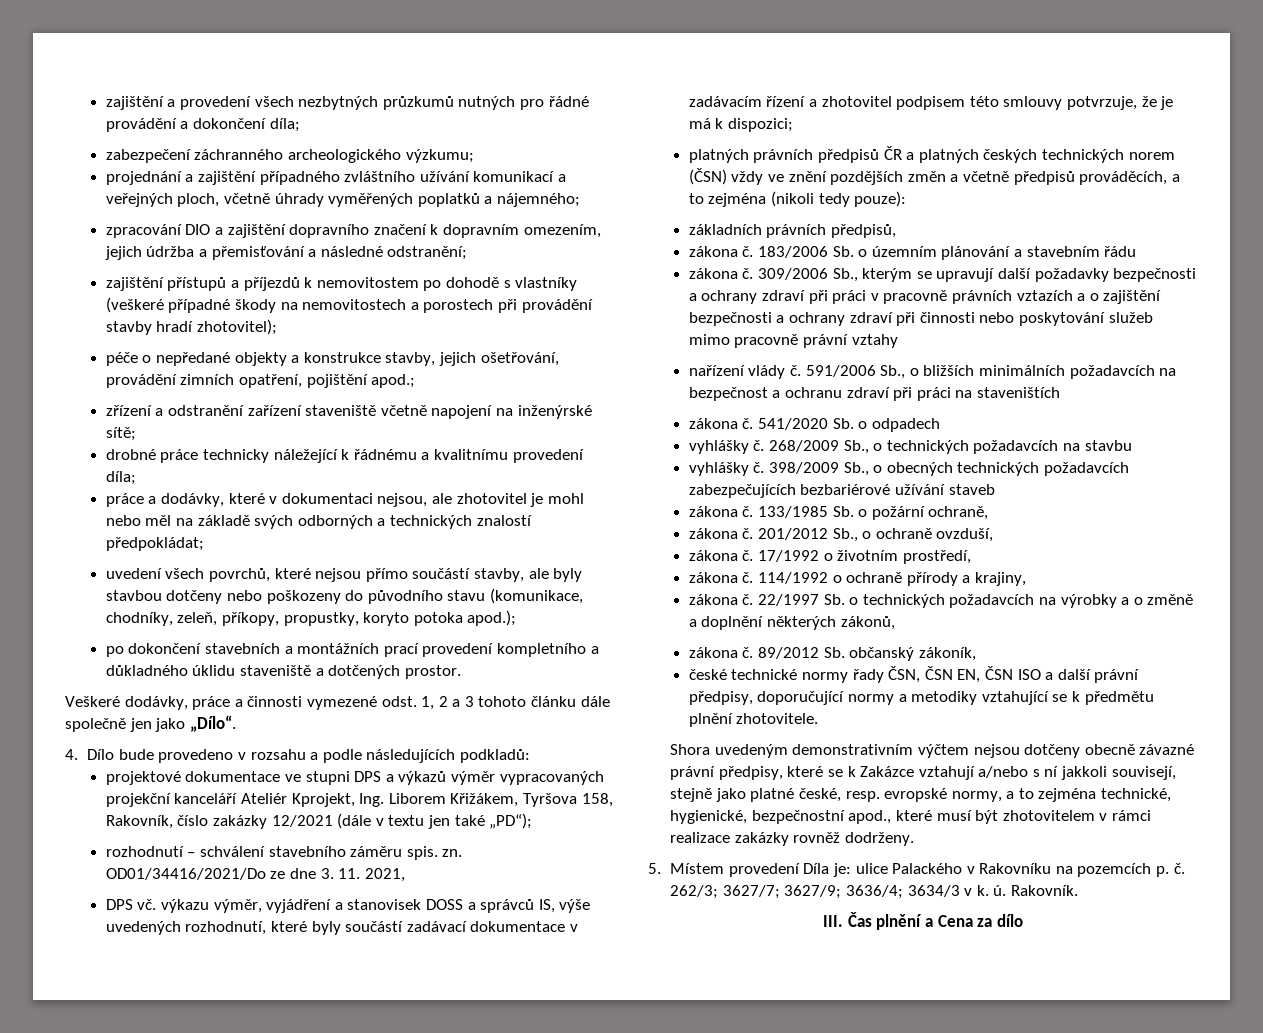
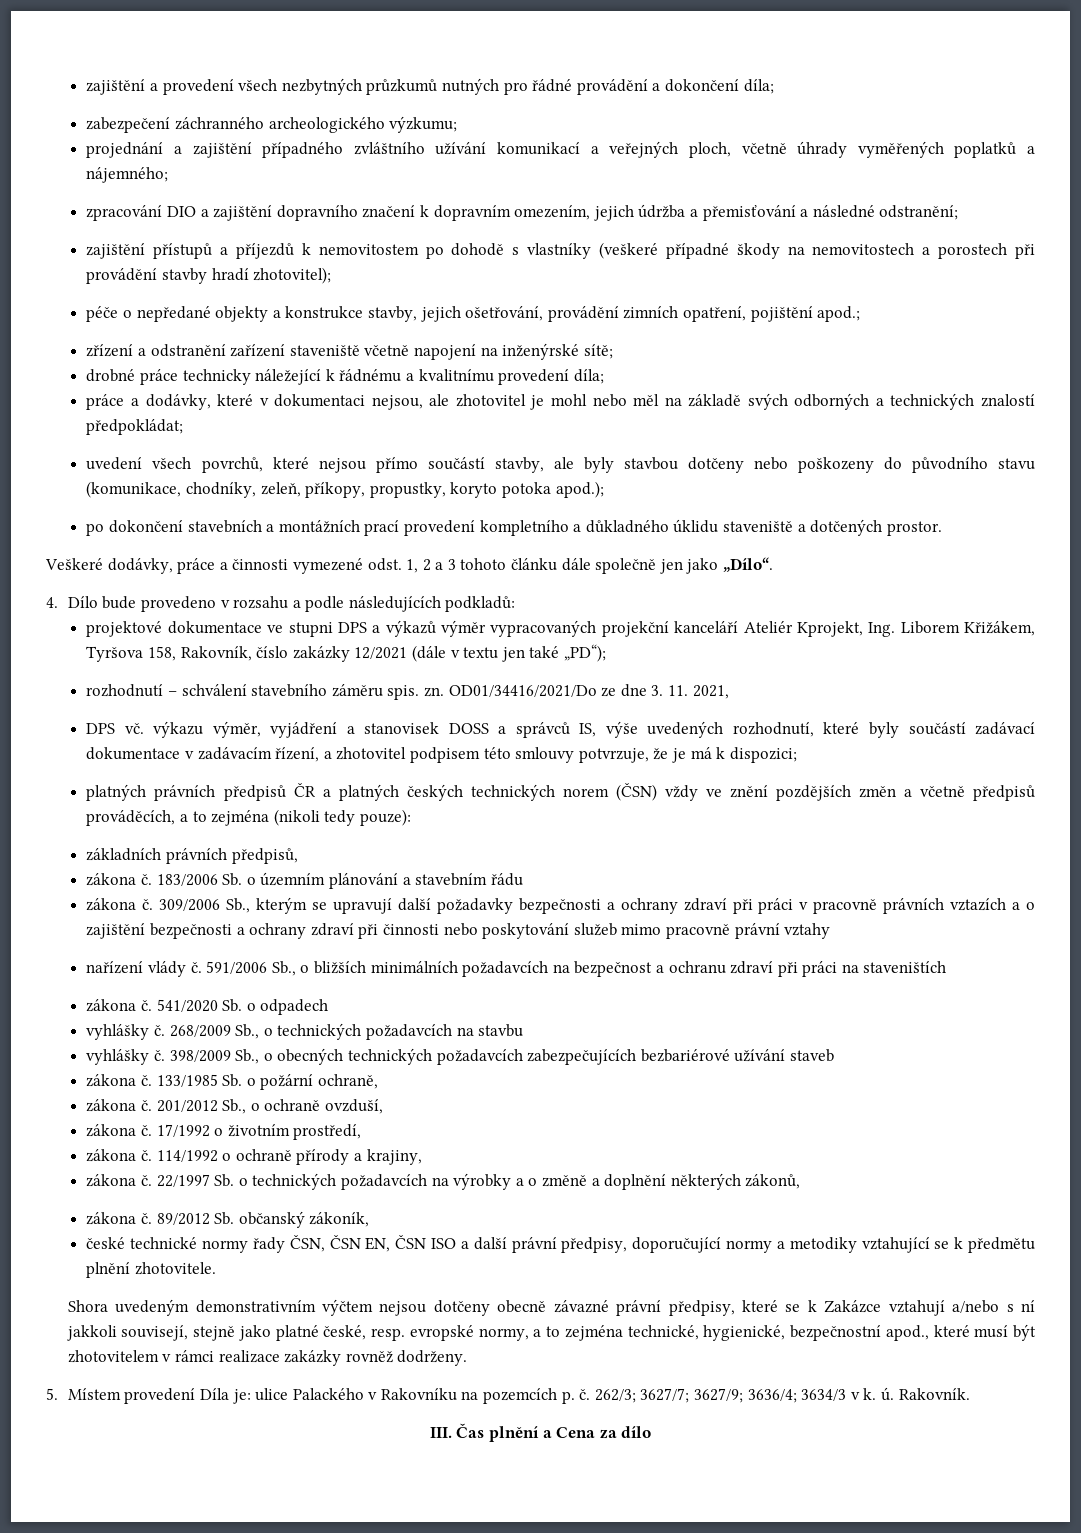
- DPS vč. výkazu výměr, vyjádření a stanovisek DOSS a správců IS, výše uvedených rozhodnutí, které byly součástí zadávací dokumentace v zadávacím řízení a zhotovitel podpisem této smlouvy potvrzuje, že je má k dispozici;
+ DPS vč. výkazu výměr, vyjádření a stanovisek DOSS a správců IS, výše uvedených rozhodnutí, které byly součástí zadávací dokumentace v zadávacím řízení, a zhotovitel podpisem této smlouvy potvrzuje, že je má k dispozici;

